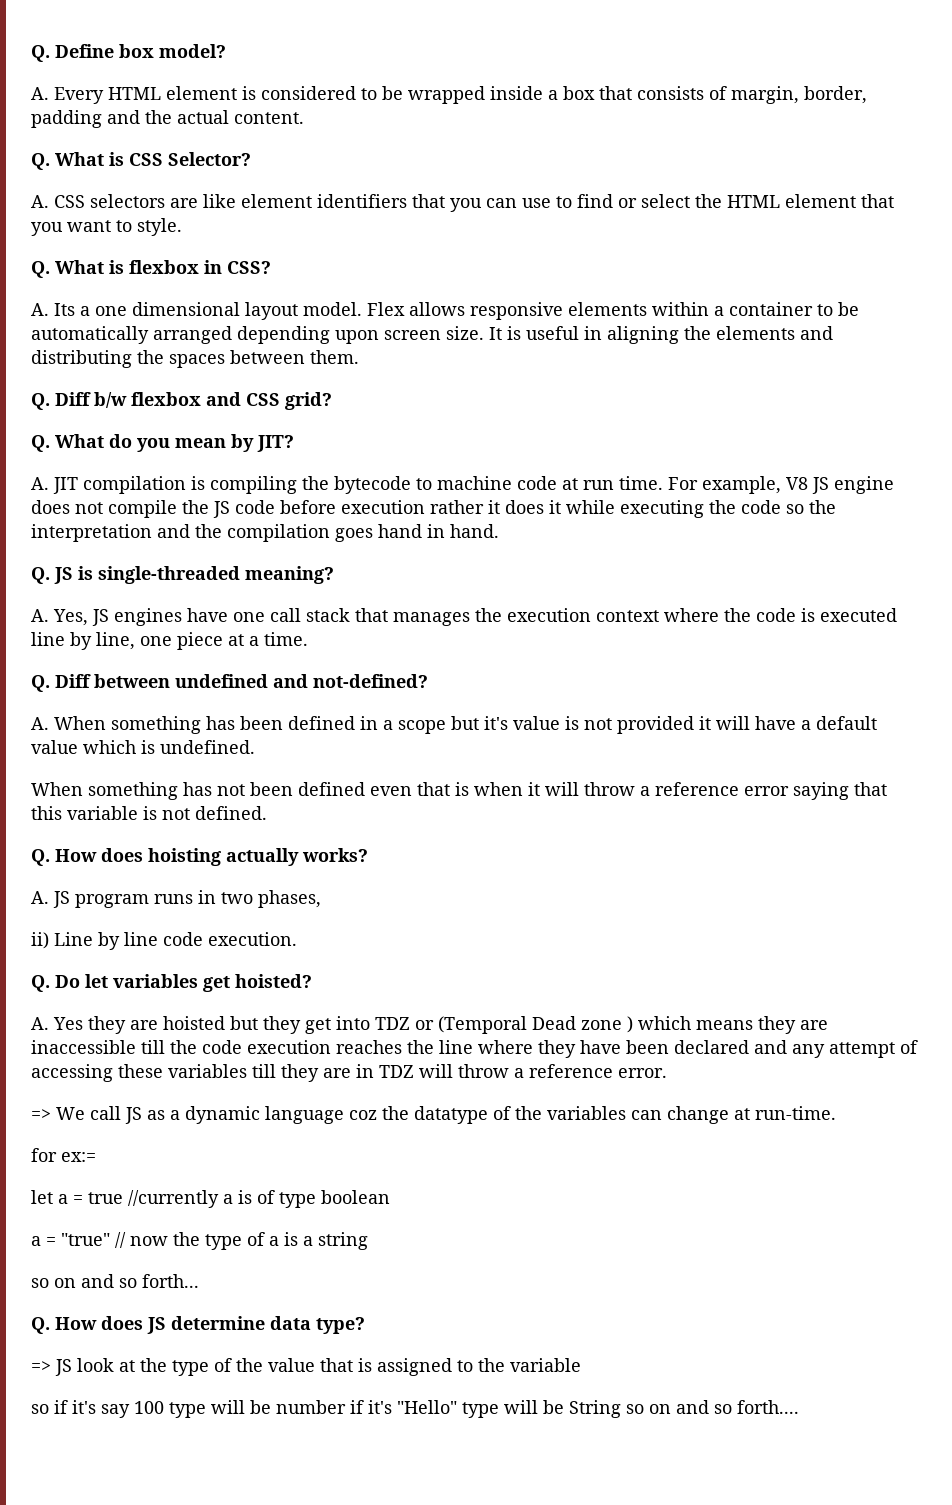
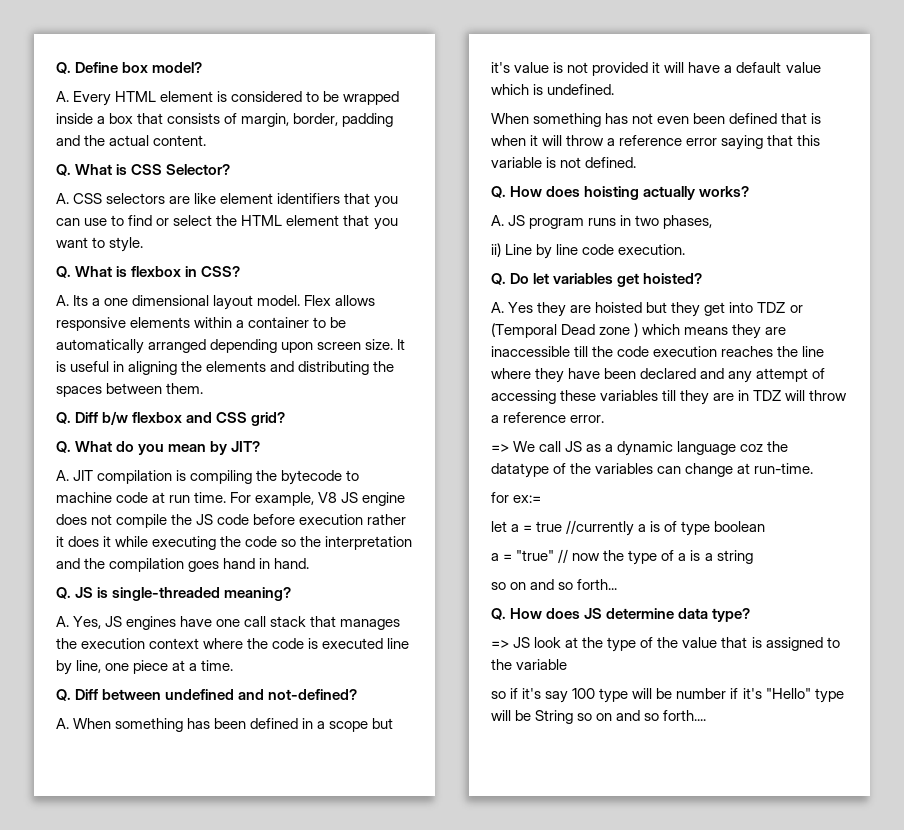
- When something has not been defined even that is when it will throw a reference error saying that this variable is not defined.
+ When something has not even been defined that is when it will throw a reference error saying that this variable is not defined.

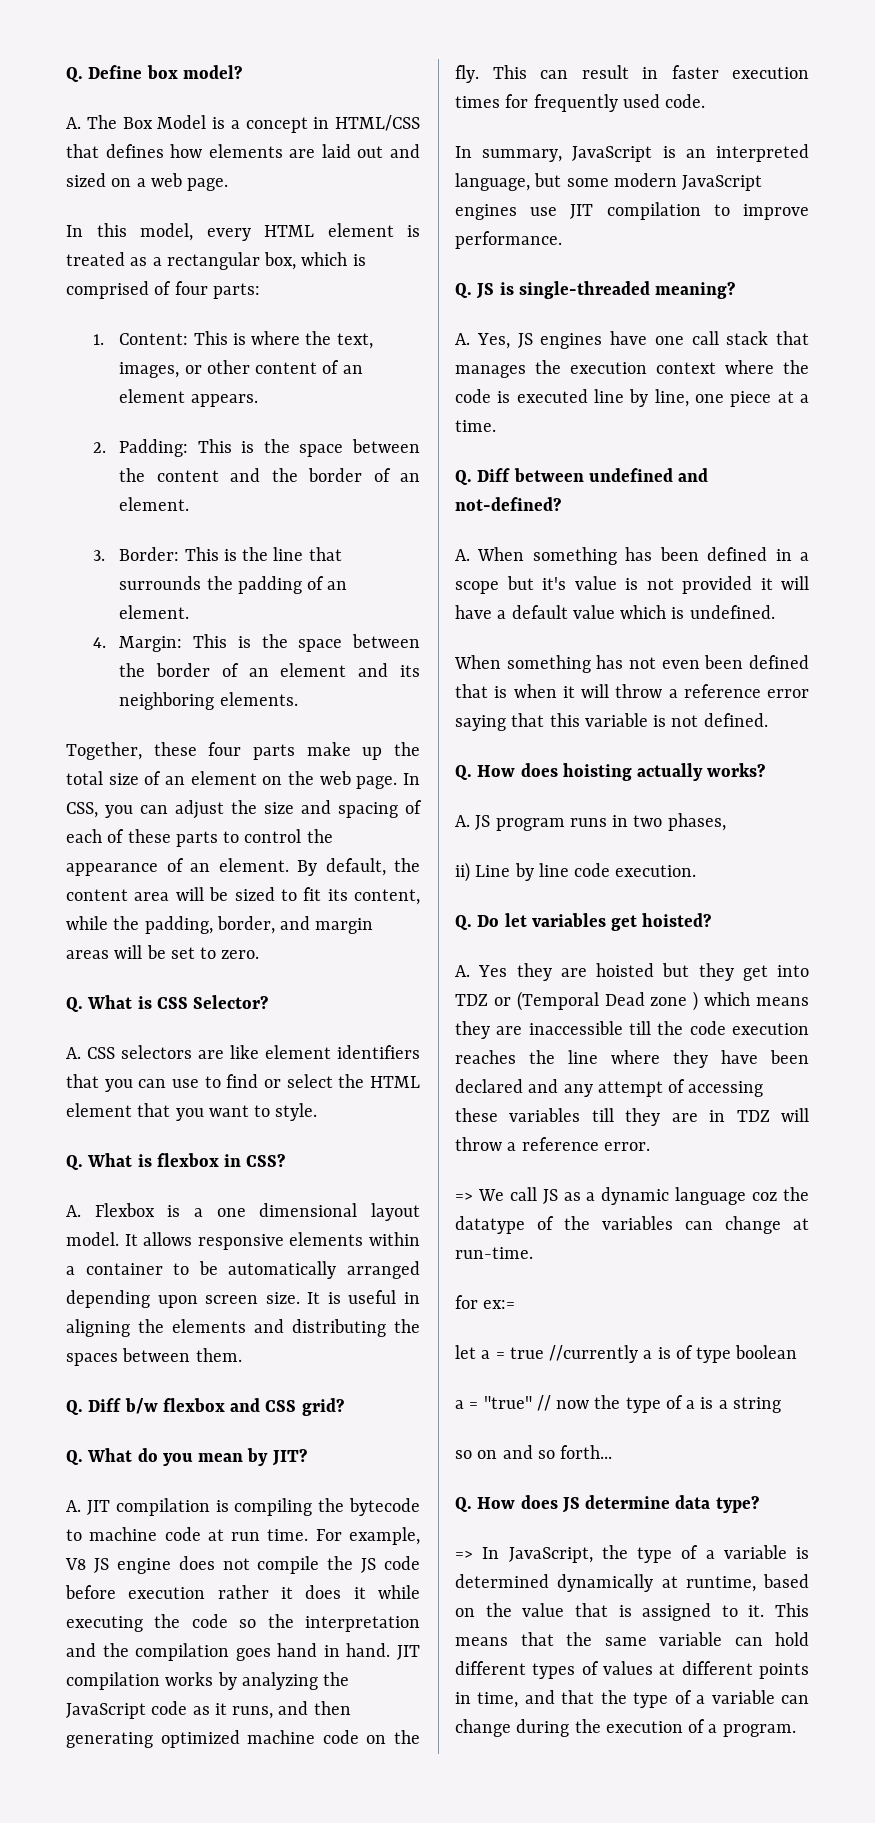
- A. Every HTML element is considered to be wrapped inside a box that consists of margin, border, padding and the actual content.
+ A. The Box Model is a concept in HTML/CSS that defines how elements are laid out and sized on a web page.
+ In this model, every HTML element is treated as a rectangular box, which is comprised of four parts:
+ 1. Content: This is where the text, images, or other content of an element appears.
+ 2. Padding: This is the space between the content and the border of an element.
+ 3. Border: This is the line that surrounds the padding of an element.
+ 4. Margin: This is the space between the border of an element and its neighboring elements.
+ Together, these four parts make up the total size of an element on the web page. In CSS, you can adjust the size and spacing of each of these parts to control the appearance of an element. By default, the content area will be sized to fit its content, while the padding, border, and margin areas will be set to zero.
- A. Its a one dimensional layout model.
+ A. Flexbox is a one dimensional layout model.
- Flex allows responsive elements within a container to be automatically arranged depending upon screen size.
+ It allows responsive elements within a container to be automatically arranged depending upon screen size.
+ JIT compilation works by analyzing the JavaScript code as it runs, and then generating optimized machine code on the fly. This can result in faster execution times for frequently used code.
+ In summary, JavaScript is an interpreted language, but some modern JavaScript engines use JIT compilation to improve performance.
- => JS look at the type of the value that is assigned to the variable
- so if it's say 100 type will be number if it's "Hello" type will be String so on and so forth....
+ => In JavaScript, the type of a variable is determined dynamically at runtime, based on the value that is assigned to it. This means that the same variable can hold different types of values at different points in time, and that the type of a variable can change during the execution of a program.

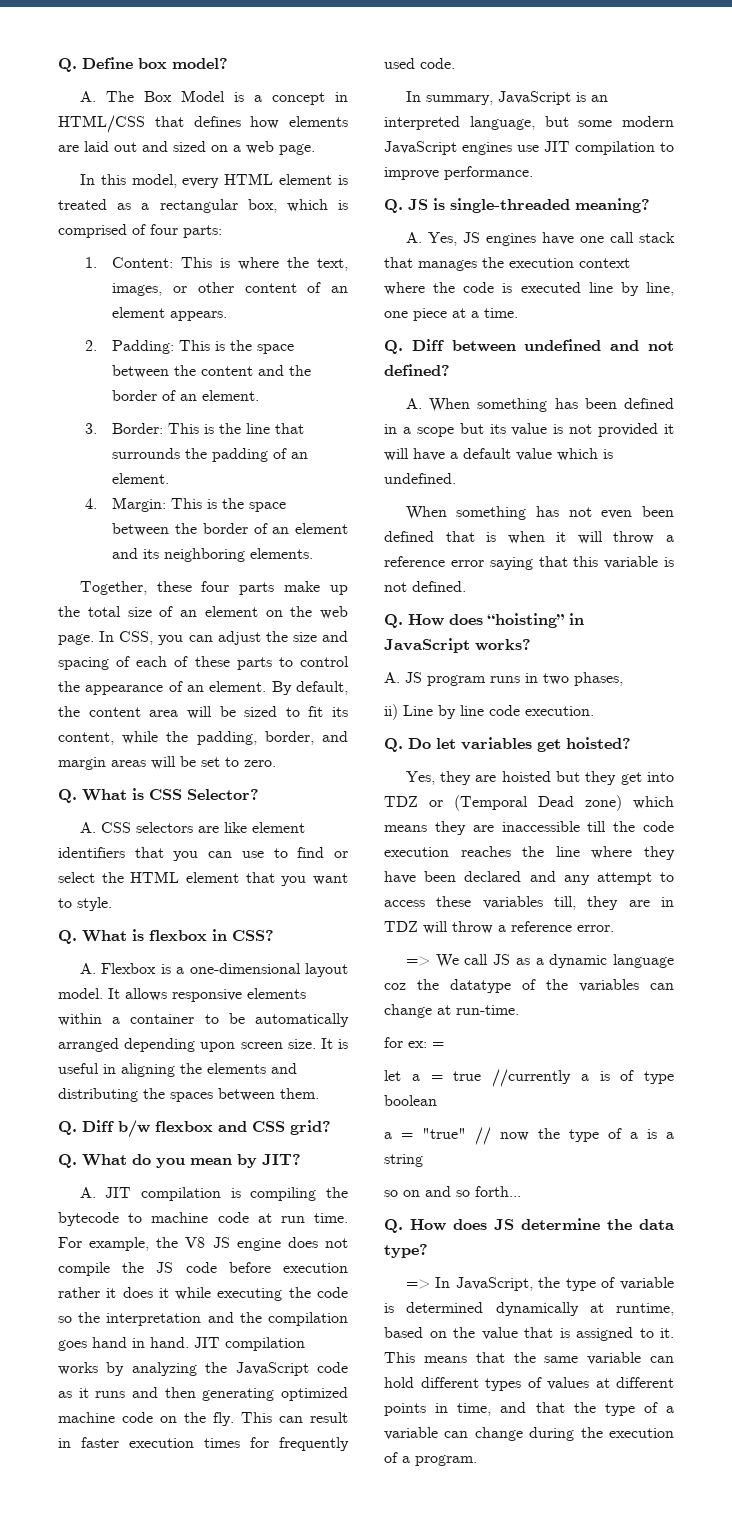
- A. Flexbox is a one dimensional layout model.
+ A. Flexbox is a one-dimensional layout model.
- For example, V8 JS engine does not compile the JS code before execution rather it does it while executing the code so the interpretation and the compilation goes hand in hand.
+ For example, the V8 JS engine does not compile the JS code before execution rather it does it while executing the code so the interpretation and the compilation goes hand in hand.
- JIT compilation works by analyzing the JavaScript code as it runs, and then generating optimized machine code on the fly.
+ JIT compilation works by analyzing the JavaScript code as it runs and then generating optimized machine code on the fly.
- Q. Diff between undefined and not-defined?
+ Q. Diff between undefined and not defined?
- A. When something has been defined in a scope but it's value is not provided it will have a default value which is undefined.
+ A. When something has been defined in a scope but its value is not provided it will have a default value which is undefined.
- Q. How does hoisting actually works?
+ Q. How does “hoisting” in JavaScript works?
- A. Yes they are hoisted but they get into TDZ or (Temporal Dead zone ) which means they are inaccessible till the code execution reaches the line where they have been declared and any attempt of accessing these variables till they are in TDZ will throw a reference error.
+ Yes, they are hoisted but they get into TDZ or (Temporal Dead zone) which means they are inaccessible till the code execution reaches the line where they have been declared and any attempt to access these variables till, they are in TDZ will throw a reference error.
- for ex:=
+ for ex: =
- Q. How does JS determine data type?
+ Q. How does JS determine the data type?
- => In JavaScript, the type of a variable is determined dynamically at runtime, based on the value that is assigned to it.
+ => In JavaScript, the type of variable is determined dynamically at runtime, based on the value that is assigned to it.

